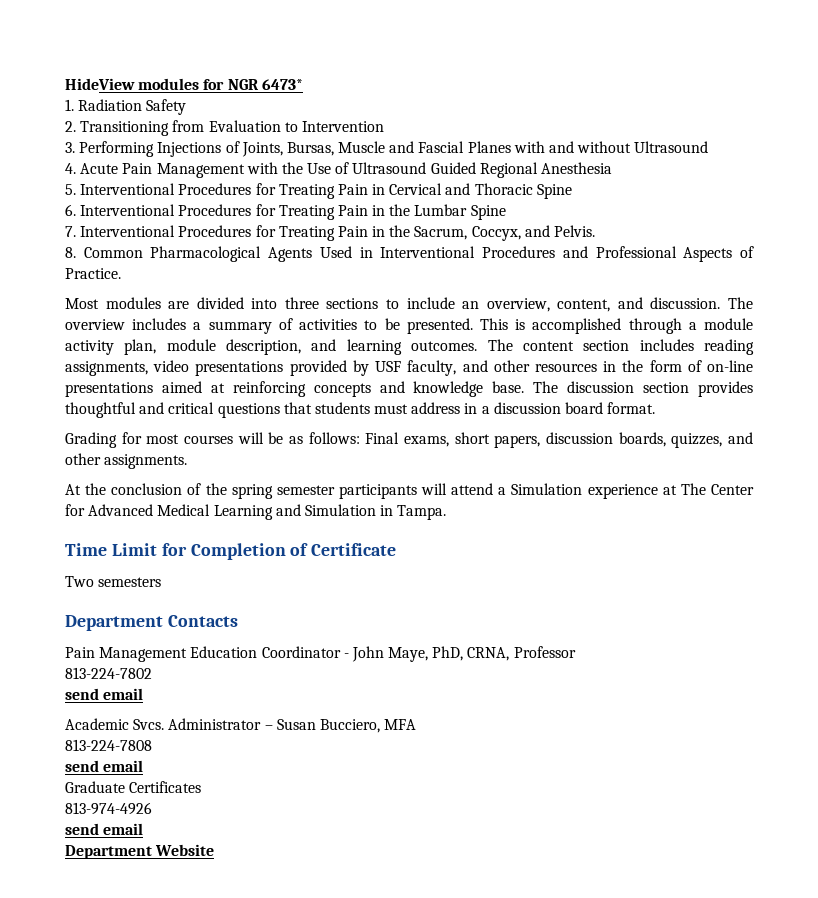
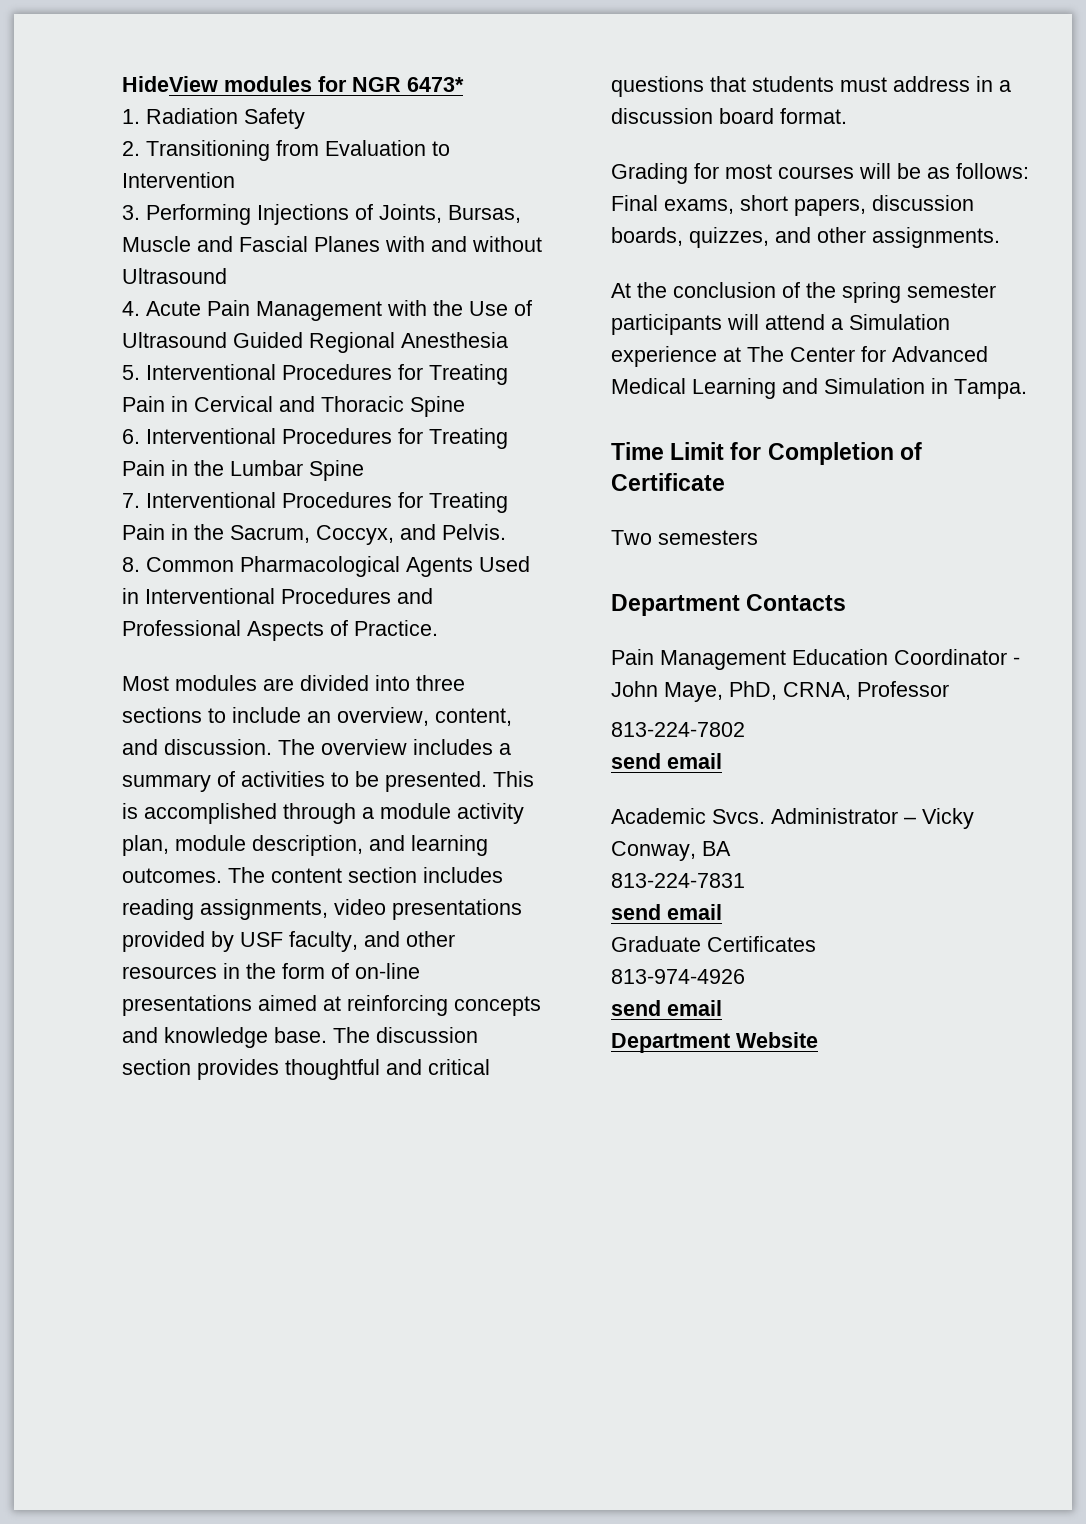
- Administrator – Susan Bucciero, MFA
- 813-224-7808
+ Administrator – Vicky Conway, BA
+ 813-224-7831

